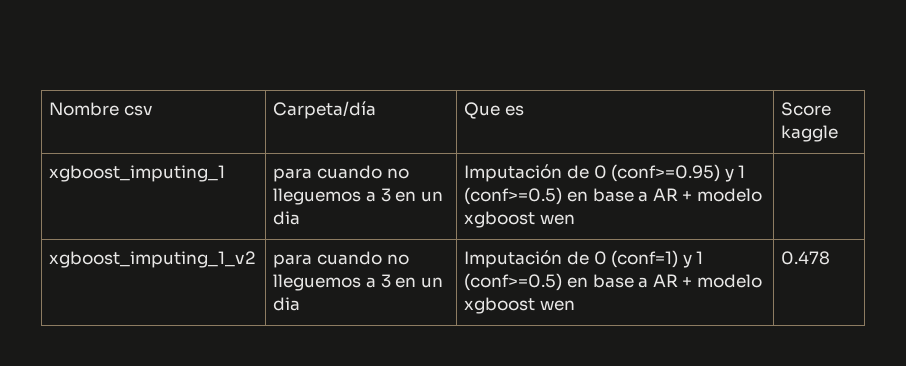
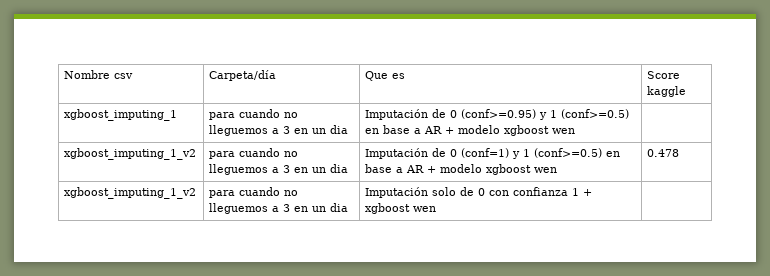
+ xgboost_imputing_1_v2 | para cuando no lleguemos a 3 en un dia | Imputación solo de 0 con confianza 1 + xgboost wen |

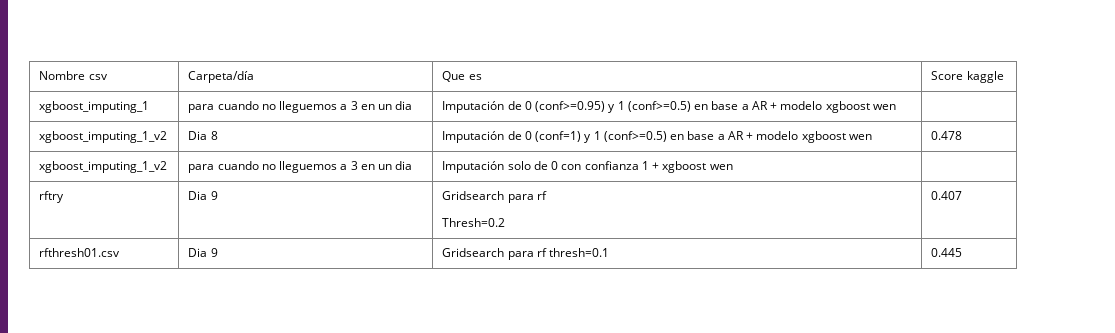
- xgboost_imputing_1_v2 | para cuando no lleguemos a 3 en un dia | Imputación de 0 (conf=1) y 1 (conf>=0.5) en base a AR + modelo xgboost wen | 0.478
+ xgboost_imputing_1_v2 | Dia 8 | Imputación de 0 (conf=1) y 1 (conf>=0.5) en base a AR + modelo xgboost wen | 0.478
+ rftry | Dia 9 | Gridsearch para rf
+ Thresh=0.2 | 0.407
+ rfthresh01.csv | Dia 9 | Gridsearch para rf thresh=0.1 | 0.445

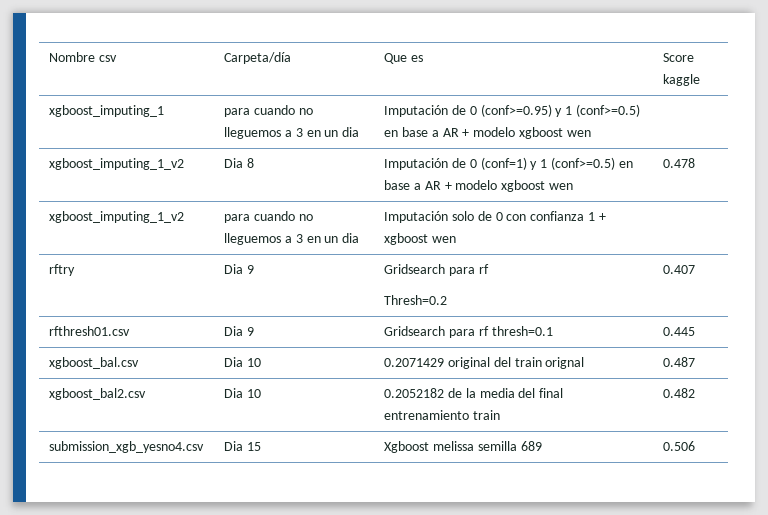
+ xgboost_bal.csv | Dia 10 | 0.2071429 original del train orignal | 0.487
+ xgboost_bal2.csv | Dia 10 | 0.2052182 de la media del final entrenamiento train | 0.482
+ submission_xgb_yesno4.csv | Dia 15 | Xgboost melissa semilla 689 | 0.506

